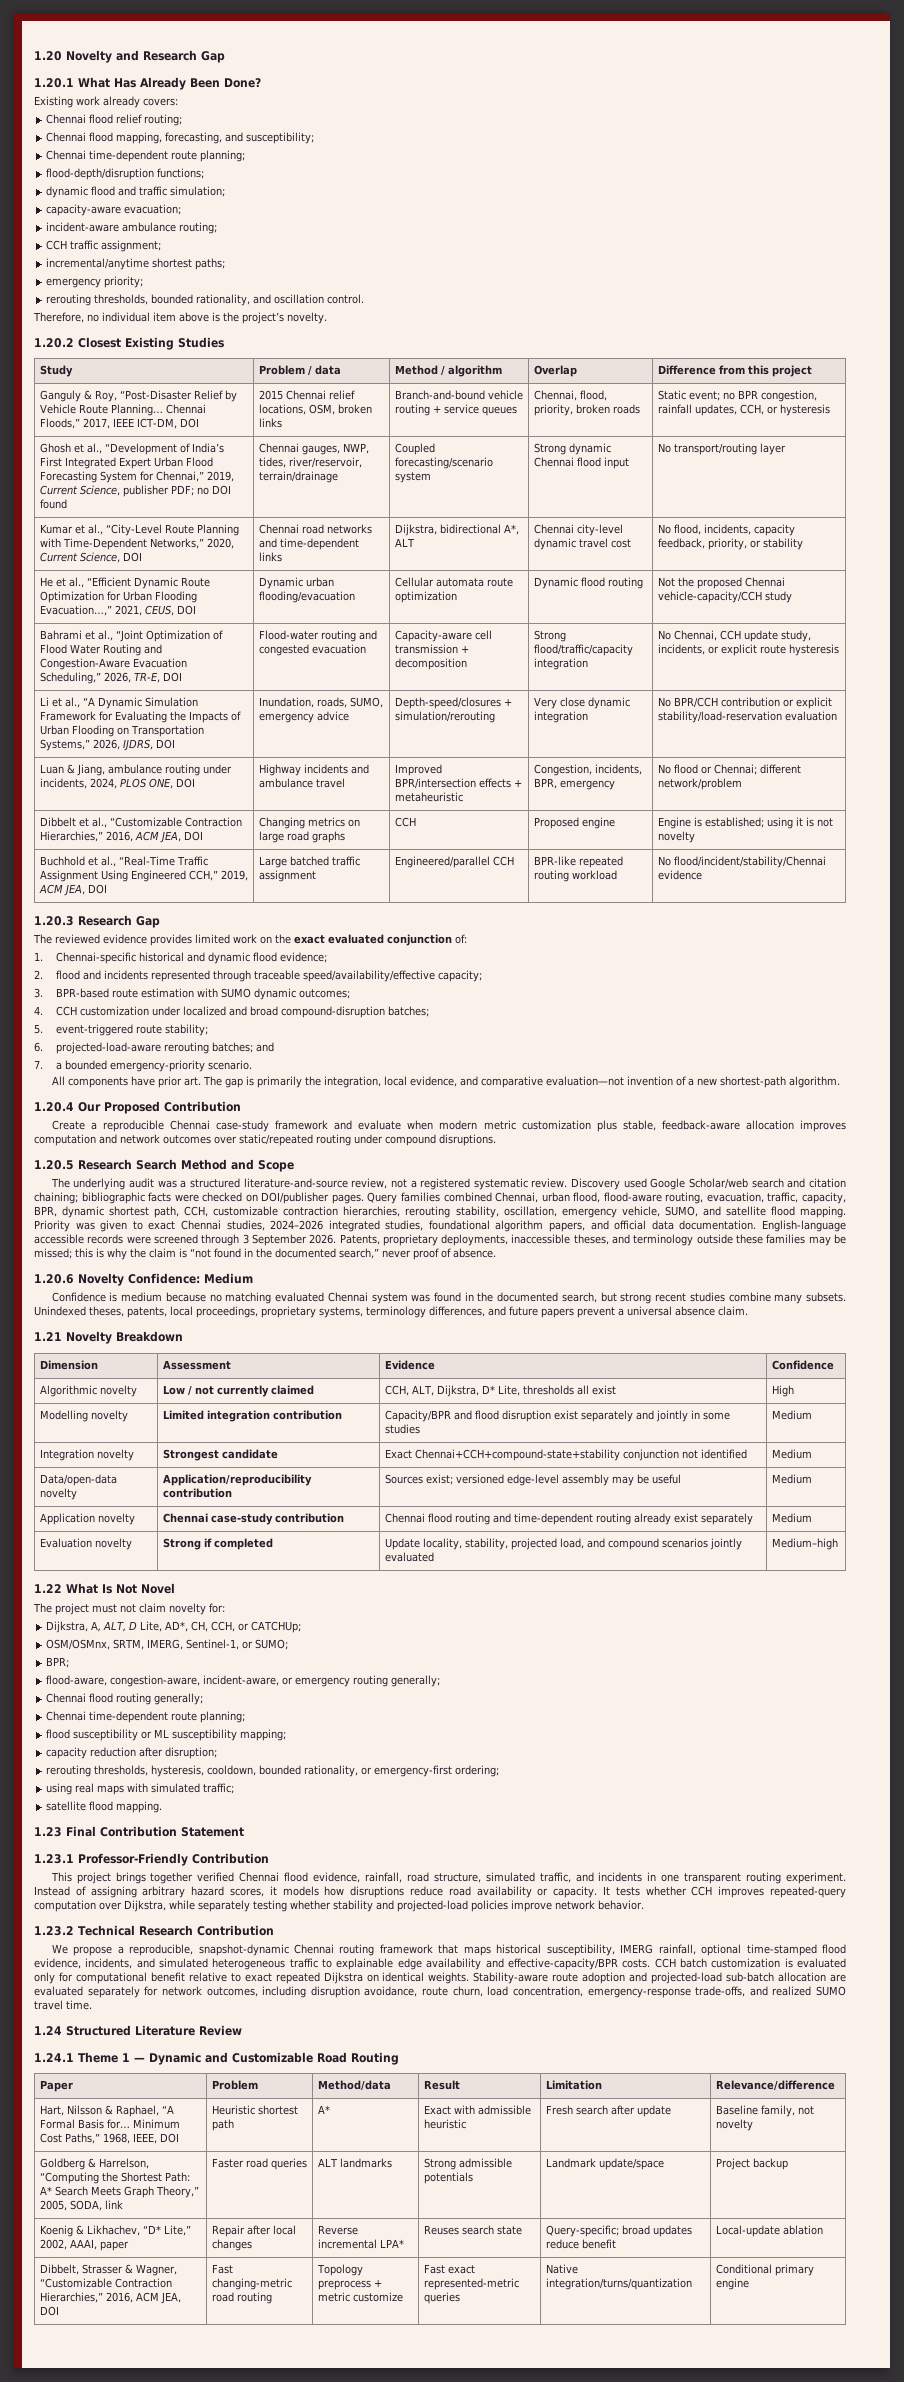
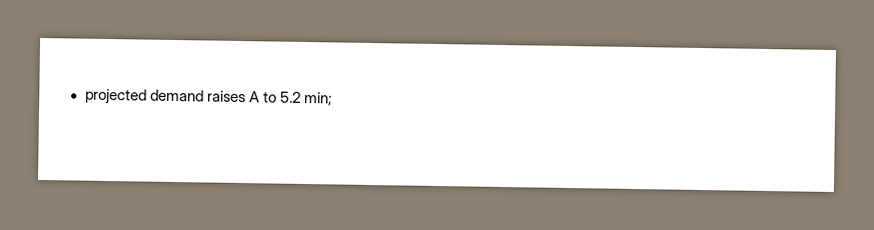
- 1.20 Novelty and Research Gap
- 1.20.1 What Has Already Been Done?
- Existing work already covers:
- Chennai flood relief routing;
- Chennai flood mapping, forecasting, and susceptibility;
- Chennai time-dependent route planning;
- flood-depth/disruption functions;
- dynamic flood and traffic simulation;
- capacity-aware evacuation;
- incident-aware ambulance routing;
- CCH traffic assignment;
- incremental/anytime shortest paths;
- emergency priority;
- rerouting thresholds, bounded rationality, and oscillation control.
- Therefore, no individual item above is the project’s novelty.
- 1.20.2 Closest Existing Studies
- Study | Problem / data | Method / algorithm | Overlap | Difference from this project
- Ganguly & Roy, “Post-Disaster Relief by Vehicle Route Planning… Chennai Floods,” 2017, IEEE ICT-DM, DOI | 2015 Chennai relief locations, OSM, broken links | Branch-and-bound vehicle routing + service queues | Chennai, flood, priority, broken roads | Static event; no BPR congestion, rainfall updates, CCH, or hysteresis
- Ghosh et al., “Development of India’s First Integrated Expert Urban Flood Forecasting System for Chennai,” 2019, Current Science, publisher PDF; no DOI found | Chennai gauges, NWP, tides, river/reservoir, terrain/drainage | Coupled forecasting/scenario system | Strong dynamic Chennai flood input | No transport/routing layer
- Kumar et al., “City-Level Route Planning with Time-Dependent Networks,” 2020, Current Science, DOI | Chennai road networks and time-dependent links | Dijkstra, bidirectional A*, ALT | Chennai city-level dynamic travel cost | No flood, incidents, capacity feedback, priority, or stability
- He et al., “Efficient Dynamic Route Optimization for Urban Flooding Evacuation…,” 2021, CEUS, DOI | Dynamic urban flooding/evacuation | Cellular automata route optimization | Dynamic flood routing | Not the proposed Chennai vehicle-capacity/CCH study
- Bahrami et al., “Joint Optimization of Flood Water Routing and Congestion-Aware Evacuation Scheduling,” 2026, TR-E, DOI | Flood-water routing and congested evacuation | Capacity-aware cell transmission + decomposition | Strong flood/traffic/capacity integration | No Chennai, CCH update study, incidents, or explicit route hysteresis
- Li et al., “A Dynamic Simulation Framework for Evaluating the Impacts of Urban Flooding on Transportation Systems,” 2026, IJDRS, DOI | Inundation, roads, SUMO, emergency advice | Depth-speed/closures + simulation/rerouting | Very close dynamic integration | No BPR/CCH contribution or explicit stability/load-reservation evaluation
- Luan & Jiang, ambulance routing under incidents, 2024, PLOS ONE, DOI | Highway incidents and ambulance travel | Improved BPR/intersection effects + metaheuristic | Congestion, incidents, BPR, emergency | No flood or Chennai; different network/problem
- Dibbelt et al., “Customizable Contraction Hierarchies,” 2016, ACM JEA, DOI | Changing metrics on large road graphs | CCH | Proposed engine | Engine is established; using it is not novelty
- Buchhold et al., “Real-Time Traffic Assignment Using Engineered CCH,” 2019, ACM JEA, DOI | Large batched traffic assignment | Engineered/parallel CCH | BPR-like repeated routing workload | No flood/incident/stability/Chennai evidence
- 1.20.3 Research Gap
- The reviewed evidence provides limited work on the exact evaluated conjunction of:
- 1. Chennai-specific historical and dynamic flood evidence;
- 2. flood and incidents represented through traceable speed/availability/effective capacity;
- 3. BPR-based route estimation with SUMO dynamic outcomes;
- 4. CCH customization under localized and broad compound-disruption batches;
- 5. event-triggered route stability;
- 6. projected-load-aware rerouting batches; and
- 7. a bounded emergency-priority scenario.
- All components have prior art. The gap is primarily the integration, local evidence, and comparative evaluation—not invention of a new shortest-path algorithm.
- 1.20.4 Our Proposed Contribution
- Create a reproducible Chennai case-study framework and evaluate when modern metric customization plus stable, feedback-aware allocation improves computation and network outcomes over static/repeated routing under compound disruptions.
- 1.20.5 Research Search Method and Scope
- The underlying audit was a structured literature-and-source review, not a registered systematic review. Discovery used Google Scholar/web search and citation chaining; bibliographic facts were checked on DOI/publisher pages. Query families combined Chennai, urban flood, flood-aware routing, evacuation, traffic, capacity, BPR, dynamic shortest path, CCH, customizable contraction hierarchies, rerouting stability, oscillation, emergency vehicle, SUMO, and satellite flood mapping. Priority was given to exact Chennai studies, 2024–2026 integrated studies, foundational algorithm papers, and official data documentation. English-language accessible records were screened through 3 September 2026. Patents, proprietary deployments, inaccessible theses, and terminology outside these families may be missed; this is why the claim is “not found in the documented search,” never proof of absence.
- 1.20.6 Novelty Confidence: Medium
- Confidence is medium because no matching evaluated Chennai system was found in the documented search, but strong recent studies combine many subsets. Unindexed theses, patents, local proceedings, proprietary systems, terminology differences, and future papers prevent a universal absence claim.
- 1.21 Novelty Breakdown
- Dimension | Assessment | Evidence | Confidence
- Algorithmic novelty | Low / not currently claimed | CCH, ALT, Dijkstra, D* Lite, thresholds all exist | High
- Modelling novelty | Limited integration contribution | Capacity/BPR and flood disruption exist separately and jointly in some studies | Medium
- Integration novelty | Strongest candidate | Exact Chennai+CCH+compound-state+stability conjunction not identified | Medium
- Data/open-data novelty | Application/reproducibility contribution | Sources exist; versioned edge-level assembly may be useful | Medium
- Application novelty | Chennai case-study contribution | Chennai flood routing and time-dependent routing already exist separately | Medium
- Evaluation novelty | Strong if completed | Update locality, stability, projected load, and compound scenarios jointly evaluated | Medium–high
- 1.22 What Is Not Novel
- The project must not claim novelty for:
- Dijkstra, A, ALT, D Lite, AD*, CH, CCH, or CATCHUp;
- OSM/OSMnx, SRTM, IMERG, Sentinel-1, or SUMO;
- BPR;
- flood-aware, congestion-aware, incident-aware, or emergency routing generally;
- Chennai flood routing generally;
- Chennai time-dependent route planning;
- flood susceptibility or ML susceptibility mapping;
- capacity reduction after disruption;
- rerouting thresholds, hysteresis, cooldown, bounded rationality, or emergency-first ordering;
- using real maps with simulated traffic;
- satellite flood mapping.
- 1.23 Final Contribution Statement
- 1.23.1 Professor-Friendly Contribution
- This project brings together verified Chennai flood evidence, rainfall, road structure, simulated traffic, and incidents in one transparent routing experiment. Instead of assigning arbitrary hazard scores, it models how disruptions reduce road availability or capacity. It tests whether CCH improves repeated-query computation over Dijkstra, while separately testing whether stability and projected-load policies improve network behavior.
- 1.23.2 Technical Research Contribution
- We propose a reproducible, snapshot-dynamic Chennai routing framework that maps historical susceptibility, IMERG rainfall, optional time-stamped flood evidence, incidents, and simulated heterogeneous traffic to explainable edge availability and effective-capacity/BPR costs. CCH batch customization is evaluated only for computational benefit relative to exact repeated Dijkstra on identical weights. Stability-aware route adoption and projected-load sub-batch allocation are evaluated separately for network outcomes, including disruption avoidance, route churn, load concentration, emergency-response trade-offs, and realized SUMO travel time.
- 1.24 Structured Literature Review
- 1.24.1 Theme 1 — Dynamic and Customizable Road Routing
- Paper | Problem | Method/data | Result | Limitation | Relevance/difference
- Hart, Nilsson & Raphael, “A Formal Basis for… Minimum Cost Paths,” 1968, IEEE, DOI | Heuristic shortest path | A* | Exact with admissible heuristic | Fresh search after update | Baseline family, not novelty
- Goldberg & Harrelson, “Computing the Shortest Path: A* Search Meets Graph Theory,” 2005, SODA, link | Faster road queries | ALT landmarks | Strong admissible potentials | Landmark update/space | Project backup
- Koenig & Likhachev, “D* Lite,” 2002, AAAI, paper | Repair after local changes | Reverse incremental LPA* | Reuses search state | Query-specific; broad updates reduce benefit | Local-update ablation
- Dibbelt, Strasser & Wagner, “Customizable Contraction Hierarchies,” 2016, ACM JEA, DOI | Fast changing-metric road routing | Topology preprocess + metric customize | Fast exact represented-metric queries | Native integration/turns/quantization | Conditional primary engine
+ projected demand raises A to 5.2 min;

